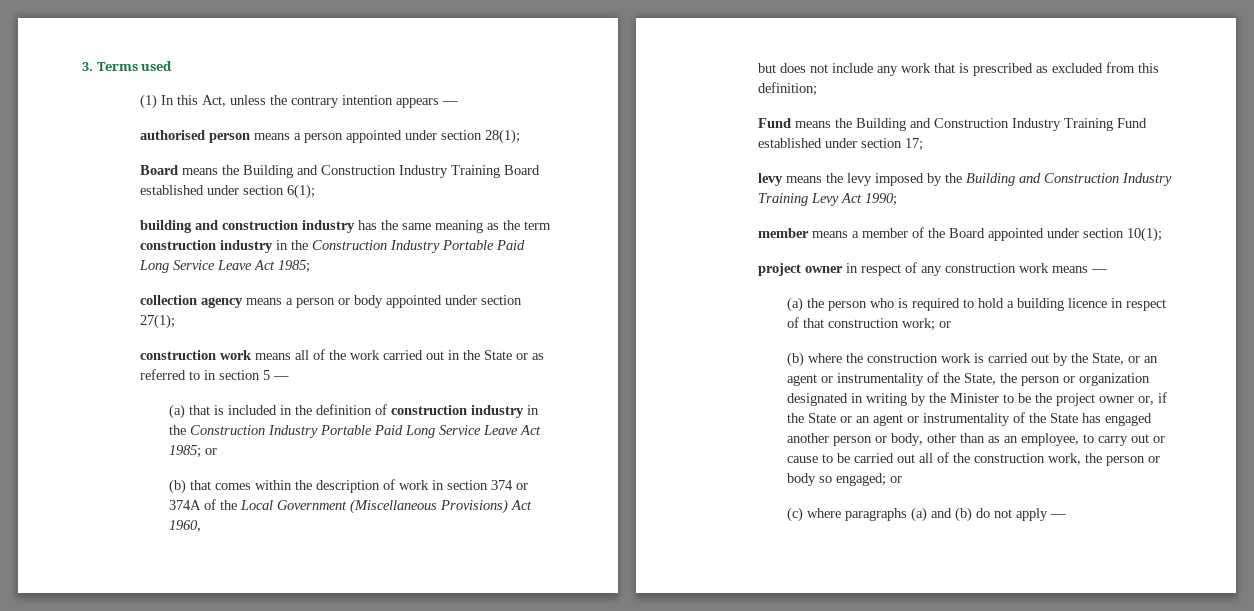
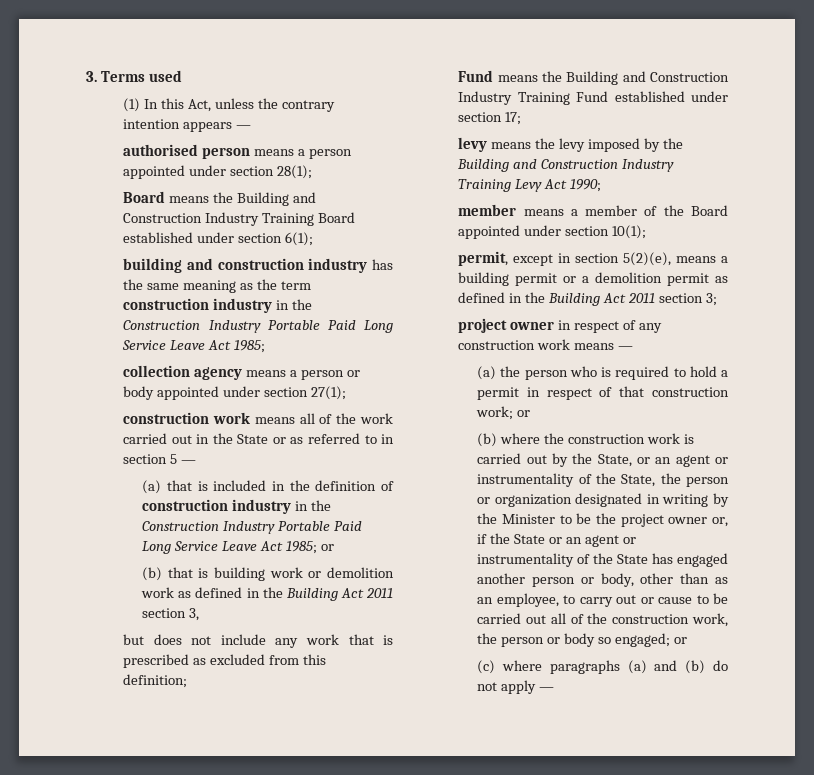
- (b) that comes within the description of work in section 374 or 374A of the Local Government (Miscellaneous Provisions) Act 1960,
+ (b) that is building work or demolition work as defined in the Building Act 2011 section 3,
+ permit, except in section 5(2)(e), means a building permit or a demolition permit as defined in the Building Act 2011 section 3;
- (a) the person who is required to hold a building licence in respect of that construction work; or
+ (a) the person who is required to hold a permit in respect of that construction work; or

